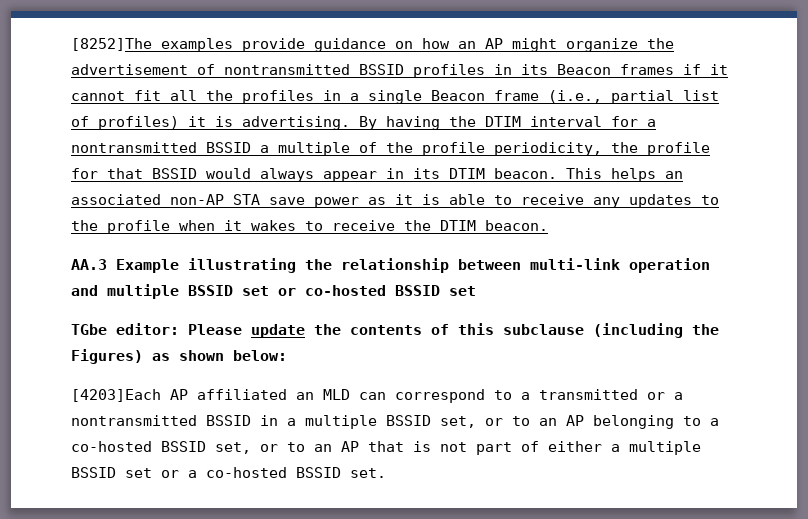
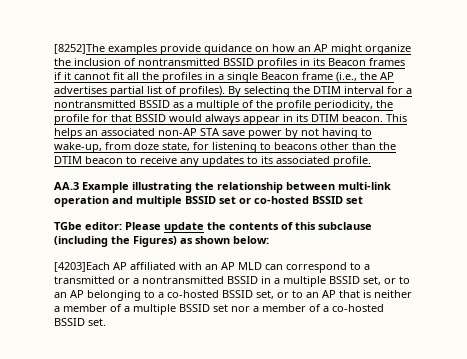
- [8252]The examples provide guidance on how an AP might organize the advertisement of nontransmitted BSSID profiles in its Beacon frames if it cannot fit all the profiles in a single Beacon frame (i.e., partial list of profiles) it is advertising. By having the DTIM interval for a nontransmitted BSSID a multiple of the profile periodicity, the profile for that BSSID would always appear in its DTIM beacon.
+ [8252]The examples provide guidance on how an AP might organize the inclusion of nontransmitted BSSID profiles in its Beacon frames if it cannot fit all the profiles in a single Beacon frame (i.e., the AP advertises partial list of profiles). By selecting the DTIM interval for a nontransmitted BSSID as a multiple of the profile periodicity, the profile for that BSSID would always appear in its DTIM beacon.
- This helps an associated non-AP STA save power as it is able to receive any updates to the profile when it wakes to receive the DTIM beacon.
+ This helps an associated non-AP STA save power by not having to wake-up, from doze state, for listening to beacons other than the DTIM beacon to receive any updates to its associated profile.
- [4203]Each AP affiliated an MLD can correspond to a transmitted or a nontransmitted BSSID in a multiple BSSID set, or to an AP belonging to a co-hosted BSSID set, or to an AP that is not part of either a multiple BSSID set or a co-hosted BSSID set.
+ [4203]Each AP affiliated with an AP MLD can correspond to a transmitted or a nontransmitted BSSID in a multiple BSSID set, or to an AP belonging to a co-hosted BSSID set, or to an AP that is neither a member of a multiple BSSID set nor a member of a co-hosted BSSID set.

